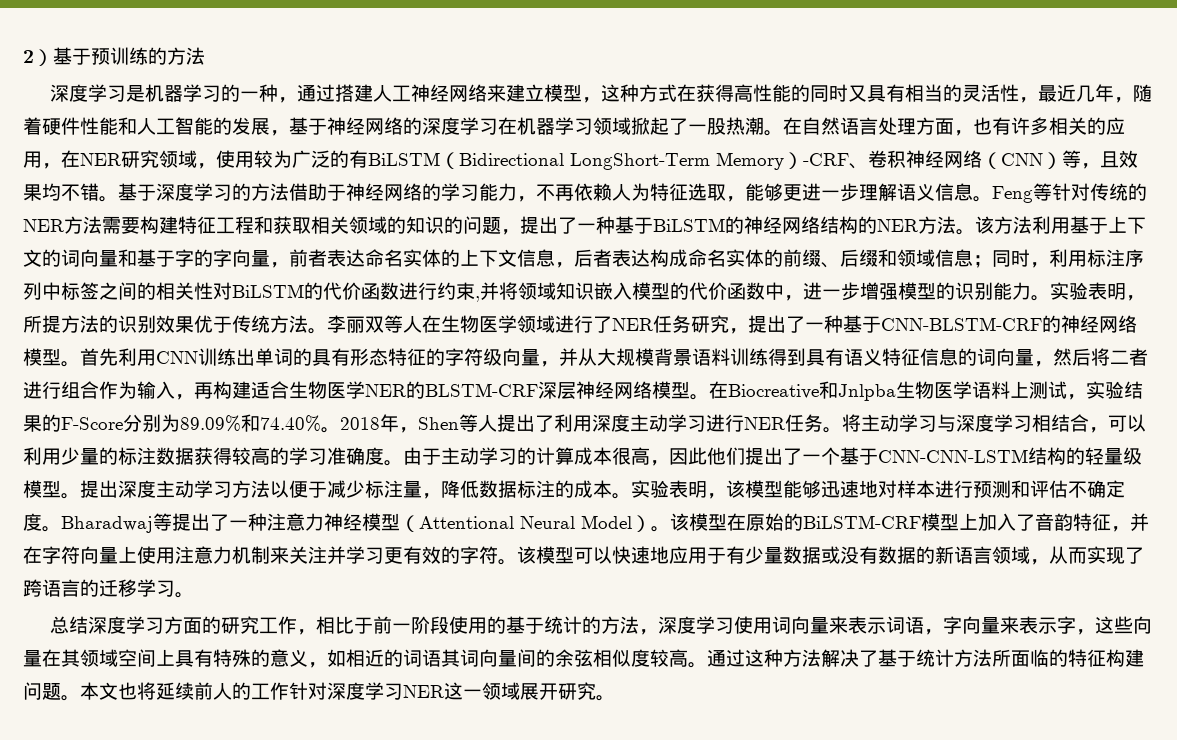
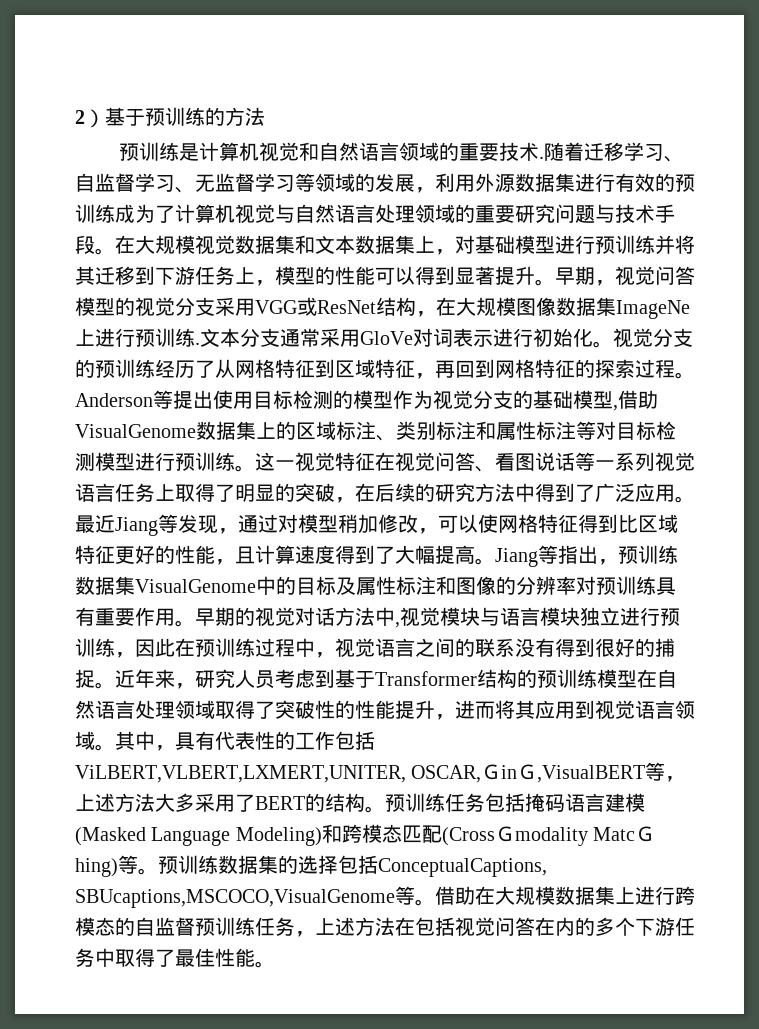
- 深度学习是机器学习的一种，通过搭建人工神经网络来建立模型，这种方式在获得高性能的同时又具有相当的灵活性，最近几年，随着硬件性能和人工智能的发展，基于神经网络的深度学习在机器学习领域掀起了一股热潮。在自然语言处理方面，也有许多相关的应用，在NER研究领域，使用较为广泛的有BiLSTM（Bidirectional LongShort-Term Memory）-CRF、卷积神经网络（CNN）等，且效果均不错。基于深度学习的方法借助于神经网络的学习能力，不再依赖人为特征选取，能够更进一步理解语义信息。Feng等针对传统的NER方法需要构建特征工程和获取相关领域的知识的问题，提出了一种基于BiLSTM的神经网络结构的NER方法。该方法利用基于上下文的词向量和基于字的字向量，前者表达命名实体的上下文信息，后者表达构成命名实体的前缀、后缀和领域信息；同时，利用标注序列中标签之间的相关性对BiLSTM的代价函数进行约束,并将领域知识嵌入模型的代价函数中，进一步增强模型的识别能力。实验表明，所提方法的识别效果优于传统方法。李丽双等人在生物医学领域进行了NER任务研究，提出了一种基于CNN-BLSTM-CRF的神经网络模型。首先利用CNN训练出单词的具有形态特征的字符级向量，并从大规模背景语料训练得到具有语义特征信息的词向量，然后将二者进行组合作为输入，再构建适合生物医学NER的BLSTM-CRF深层神经网络模型。在Biocreative和Jnlpba生物医学语料上测试，实验结果的F-Score分别为89.09%和74.40%。2018年，Shen等人提出了利用深度主动学习进行NER任务。将主动学习与深度学习相结合，可以利用少量的标注数据获得较高的学习准确度。由于主动学习的计算成本很高，因此他们提出了一个基于CNN-CNN-LSTM结构的轻量级模型。提出深度主动学习方法以便于减少标注量，降低数据标注的成本。实验表明，该模型能够迅速地对样本进行预测和评估不确定度。Bharadwaj等提出了一种注意力神经模型（Attentional Neural Model）。该模型在原始的BiLSTM-CRF模型上加入了音韵特征，并在字符向量上使用注意力机制来关注并学习更有效的字符。该模型可以快速地应用于有少量数据或没有数据的新语言领域，从而实现了跨语言的迁移学习。
- 总结深度学习方面的研究工作，相比于前一阶段使用的基于统计的方法，深度学习使用词向量来表示词语，字向量来表示字，这些向量在其领域空间上具有特殊的意义，如相近的词语其词向量间的余弦相似度较高。通过这种方法解决了基于统计方法所面临的特征构建问题。本文也将延续前人的工作针对深度学习NER这一领域展开研究。
+ 预训练是计算机视觉和自然语言领域的重要技术.随着迁移学习、自监督学习、无监督学习等领域的发展，利用外源数据集进行有效的预训练成为了计算机视觉与自然语言处理领域的重要研究问题与技术手段。在大规模视觉数据集和文本数据集上，对基础模型进行预训练并将其迁移到下游任务上，模型的性能可以得到显著提升。早期，视觉问答模型的视觉分支采用VGG或ResNet结构，在大规模图像数据集ImageNe上进行预训练.文本分支通常采用GloVe对词表示进行初始化。视觉分支的预训练经历了从网格特征到区域特征，再回到网格特征的探索过程。Anderson等提出使用目标检测的模型作为视觉分支的基础模型,借助VisualGenome数据集上的区域标注、类别标注和属性标注等对目标检测模型进行预训练。这一视觉特征在视觉问答、看图说话等一系列视觉语言任务上取得了明显的突破，在后续的研究方法中得到了广泛应用。最近Jiang等发现，通过对模型稍加修改，可以使网格特征得到比区域特征更好的性能，且计算速度得到了大幅提高。Jiang等指出，预训练数据集VisualGenome中的目标及属性标注和图像的分辨率对预训练具有重要作用。早期的视觉对话方法中,视觉模块与语言模块独立进行预训练，因此在预训练过程中，视觉语言之间的联系没有得到很好的捕捉。近年来，研究人员考虑到基于Transformer结构的预训练模型在自然语言处理领域取得了突破性的性能提升，进而将其应用到视觉语言领域。其中，具有代表性的工作包括ViLBERT,VLBERT,LXMERT,UNITER, OSCAR,ＧinＧ,VisualBERT等，上述方法大多采用了BERT的结构。预训练任务包括掩码语言建模(Masked Language Modeling)和跨模态匹配(CrossＧmodality MatcＧhing)等。预训练数据集的选择包括ConceptualCaptions, SBUcaptions,MSCOCO,VisualGenome等。借助在大规模数据集上进行跨模态的自监督预训练任务，上述方法在包括视觉问答在内的多个下游任务中取得了最佳性能。

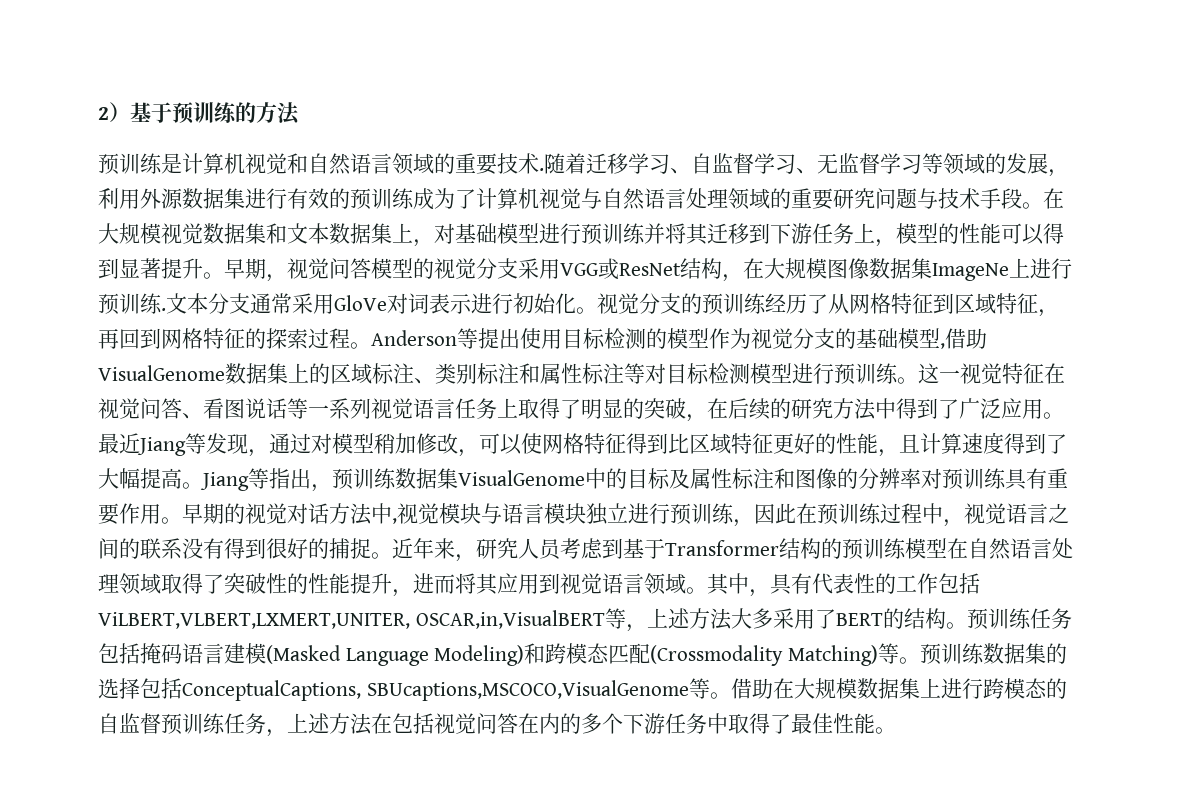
- 其中，具有代表性的工作包括ViLBERT,VLBERT,LXMERT,UNITER, OSCAR,ＧinＧ,VisualBERT等，上述方法大多采用了BERT的结构。
+ 其中，具有代表性的工作包括ViLBERT,VLBERT,LXMERT,UNITER, OSCAR,in,VisualBERT等，上述方法大多采用了BERT的结构。
- 预训练任务包括掩码语言建模(Masked Language Modeling)和跨模态匹配(CrossＧmodality MatcＧhing)等。
+ 预训练任务包括掩码语言建模(Masked Language Modeling)和跨模态匹配(Crossmodality Matching)等。

